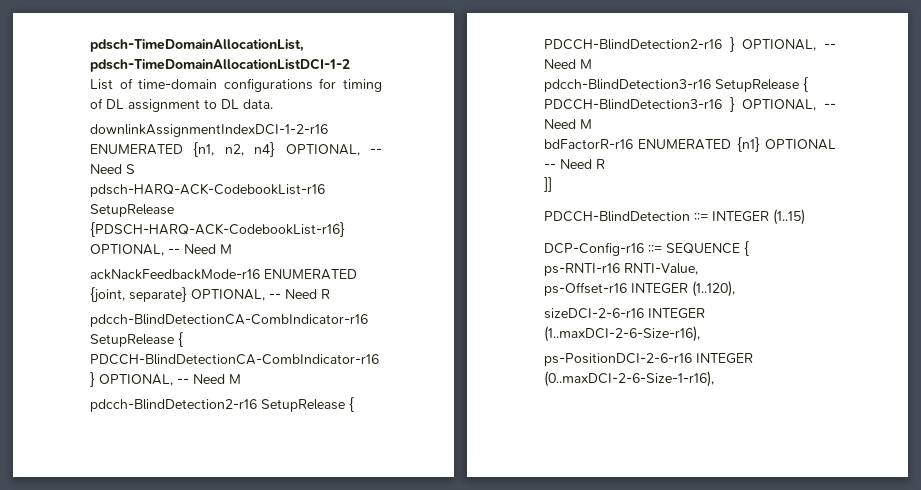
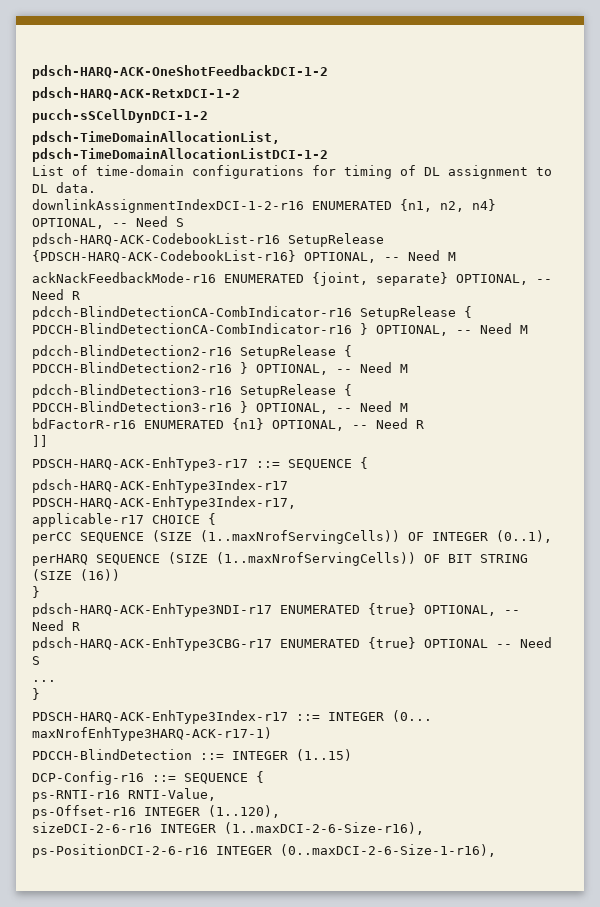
+ pdsch-HARQ-ACK-OneShotFeedbackDCI-1-2
+ pdsch-HARQ-ACK-RetxDCI-1-2
+ pucch-sSCellDynDCI-1-2
- bdFactorR-r16 ENUMERATED {n1} OPTIONAL -- Need R
+ bdFactorR-r16 ENUMERATED {n1} OPTIONAL, -- Need R
+ PDSCH-HARQ-ACK-EnhType3-r17 ::= SEQUENCE {
+ pdsch-HARQ-ACK-EnhType3Index-r17 PDSCH-HARQ-ACK-EnhType3Index-r17,
+ applicable-r17 CHOICE {
+ perCC SEQUENCE (SIZE (1..maxNrofServingCells)) OF INTEGER (0..1),
+ perHARQ SEQUENCE (SIZE (1..maxNrofServingCells)) OF BIT STRING (SIZE (16))
+ }
+ pdsch-HARQ-ACK-EnhType3NDI-r17 ENUMERATED {true} OPTIONAL, -- Need R
+ pdsch-HARQ-ACK-EnhType3CBG-r17 ENUMERATED {true} OPTIONAL -- Need S
+ ...
+ }
+ PDSCH-HARQ-ACK-EnhType3Index-r17 ::= INTEGER (0... maxNrofEnhType3HARQ-ACK-r17-1)

